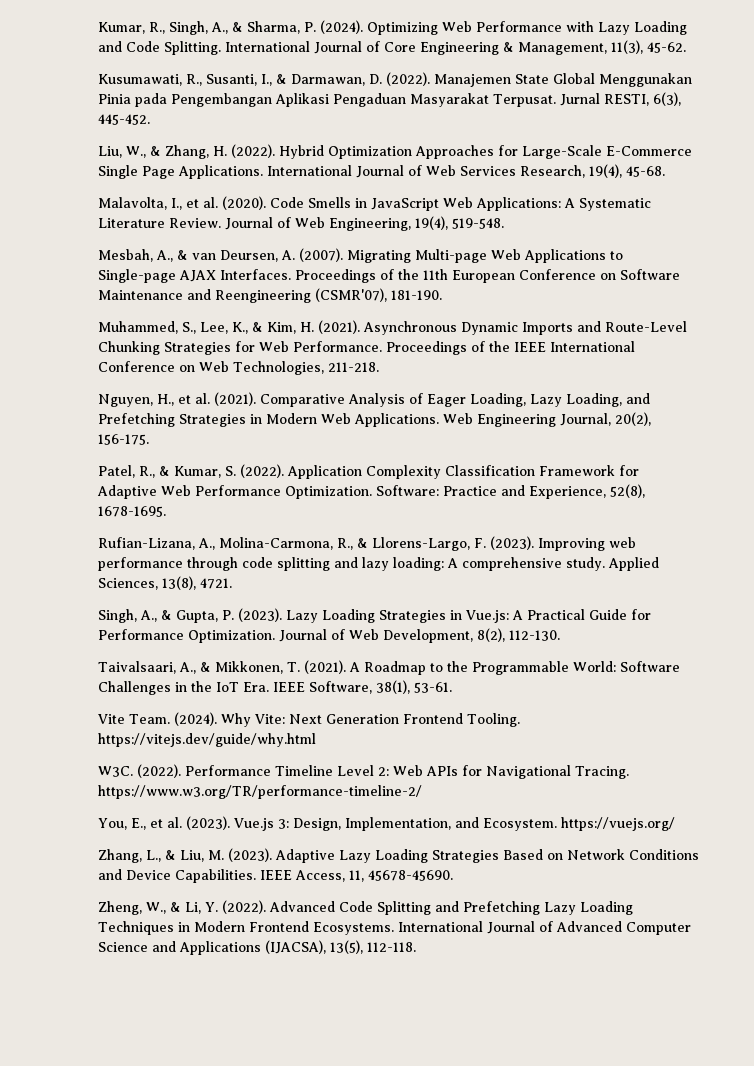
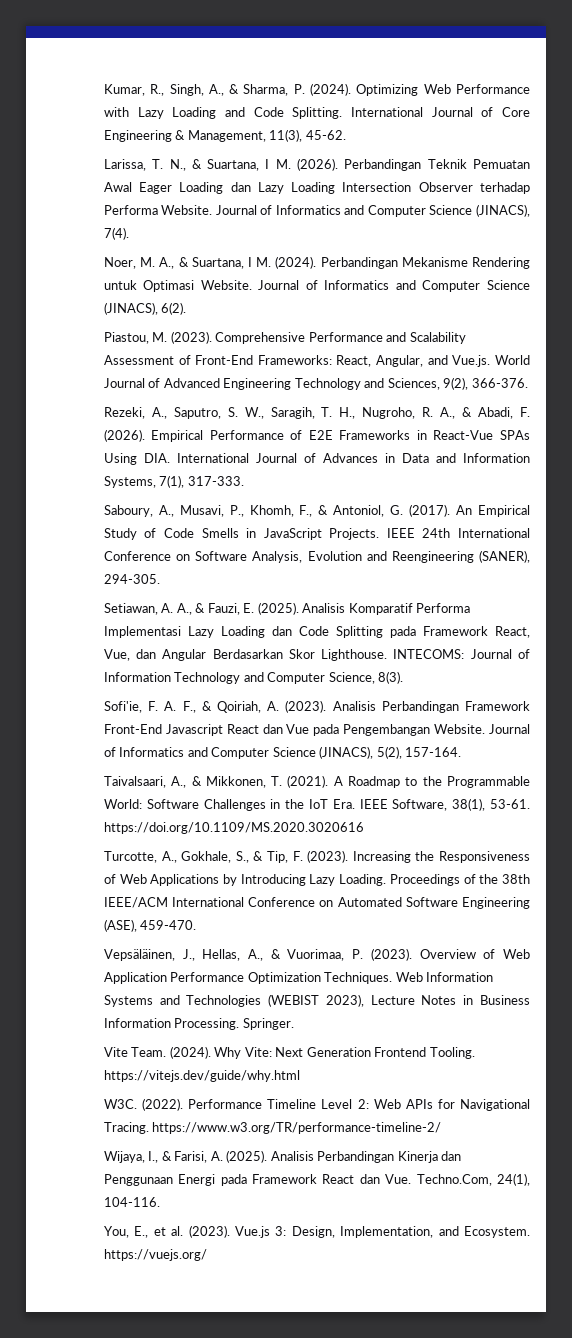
- Kusumawati, R., Susanti, I., & Darmawan, D. (2022). Manajemen State Global Menggunakan Pinia pada Pengembangan Aplikasi Pengaduan Masyarakat Terpusat. Jurnal RESTI, 6(3), 445-452.
- Liu, W., & Zhang, H. (2022). Hybrid Optimization Approaches for Large-Scale E-Commerce Single Page Applications. International Journal of Web Services Research, 19(4), 45-68.
- Malavolta, I., et al. (2020). Code Smells in JavaScript Web Applications: A Systematic Literature Review. Journal of Web Engineering, 19(4), 519-548.
- Mesbah, A., & van Deursen, A. (2007). Migrating Multi-page Web Applications to Single-page AJAX Interfaces. Proceedings of the 11th European Conference on Software Maintenance and Reengineering (CSMR'07), 181-190.
- Muhammed, S., Lee, K., & Kim, H. (2021). Asynchronous Dynamic Imports and Route-Level Chunking Strategies for Web Performance. Proceedings of the IEEE International Conference on Web Technologies, 211-218.
- Nguyen, H., et al. (2021). Comparative Analysis of Eager Loading, Lazy Loading, and Prefetching Strategies in Modern Web Applications. Web Engineering Journal, 20(2), 156-175.
- Patel, R., & Kumar, S. (2022). Application Complexity Classification Framework for Adaptive Web Performance Optimization. Software: Practice and Experience, 52(8), 1678-1695.
- Rufian-Lizana, A., Molina-Carmona, R., & Llorens-Largo, F. (2023). Improving web performance through code splitting and lazy loading: A comprehensive study. Applied Sciences, 13(8), 4721.
- Singh, A., & Gupta, P. (2023). Lazy Loading Strategies in Vue.js: A Practical Guide for Performance Optimization. Journal of Web Development, 8(2), 112-130.
+ Larissa, T. N., & Suartana, I M. (2026). Perbandingan Teknik Pemuatan Awal Eager Loading dan Lazy Loading Intersection Observer terhadap Performa Website. Journal of Informatics and Computer Science (JINACS), 7(4).
+ Noer, M. A., & Suartana, I M. (2024). Perbandingan Mekanisme Rendering untuk Optimasi Website. Journal of Informatics and Computer Science (JINACS), 6(2).
+ Piastou, M. (2023). Comprehensive Performance and Scalability Assessment of Front-End Frameworks: React, Angular, and Vue.js. World Journal of Advanced Engineering Technology and Sciences, 9(2), 366-376.
+ Rezeki, A., Saputro, S. W., Saragih, T. H., Nugroho, R. A., & Abadi, F. (2026). Empirical Performance of E2E Frameworks in React-Vue SPAs Using DIA. International Journal of Advances in Data and Information Systems, 7(1), 317-333.
+ Saboury, A., Musavi, P., Khomh, F., & Antoniol, G. (2017). An Empirical Study of Code Smells in JavaScript Projects. IEEE 24th International Conference on Software Analysis, Evolution and Reengineering (SANER), 294-305.
+ Setiawan, A. A., & Fauzi, E. (2025). Analisis Komparatif Performa Implementasi Lazy Loading dan Code Splitting pada Framework React, Vue, dan Angular Berdasarkan Skor Lighthouse. INTECOMS: Journal of Information Technology and Computer Science, 8(3).
+ Sofi'ie, F. A. F., & Qoiriah, A. (2023). Analisis Perbandingan Framework Front-End Javascript React dan Vue pada Pengembangan Website. Journal of Informatics and Computer Science (JINACS), 5(2), 157-164.
- A Roadmap to the Programmable World: Software Challenges in the IoT Era. IEEE Software, 38(1), 53-61.
+ A Roadmap to the Programmable World: Software Challenges in the IoT Era. IEEE Software, 38(1), 53-61. https://doi.org/10.1109/MS.2020.3020616
+ Turcotte, A., Gokhale, S., & Tip, F. (2023). Increasing the Responsiveness of Web Applications by Introducing Lazy Loading. Proceedings of the 38th IEEE/ACM International Conference on Automated Software Engineering (ASE), 459-470.
+ Vepsäläinen, J., Hellas, A., & Vuorimaa, P. (2023). Overview of Web Application Performance Optimization Techniques. Web Information Systems and Technologies (WEBIST 2023), Lecture Notes in Business Information Processing. Springer.
+ Wijaya, I., & Farisi, A. (2025). Analisis Perbandingan Kinerja dan Penggunaan Energi pada Framework React dan Vue. Techno.Com, 24(1), 104-116.
- Zhang, L., & Liu, M. (2023). Adaptive Lazy Loading Strategies Based on Network Conditions and Device Capabilities. IEEE Access, 11, 45678-45690.
- Zheng, W., & Li, Y. (2022). Advanced Code Splitting and Prefetching Lazy Loading Techniques in Modern Frontend Ecosystems. International Journal of Advanced Computer Science and Applications (IJACSA), 13(5), 112-118.

